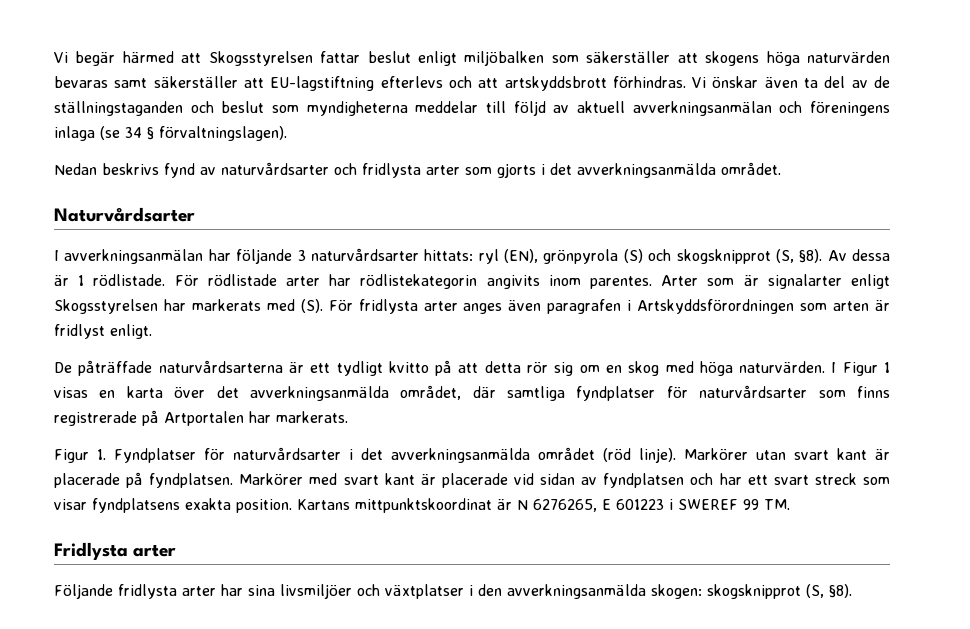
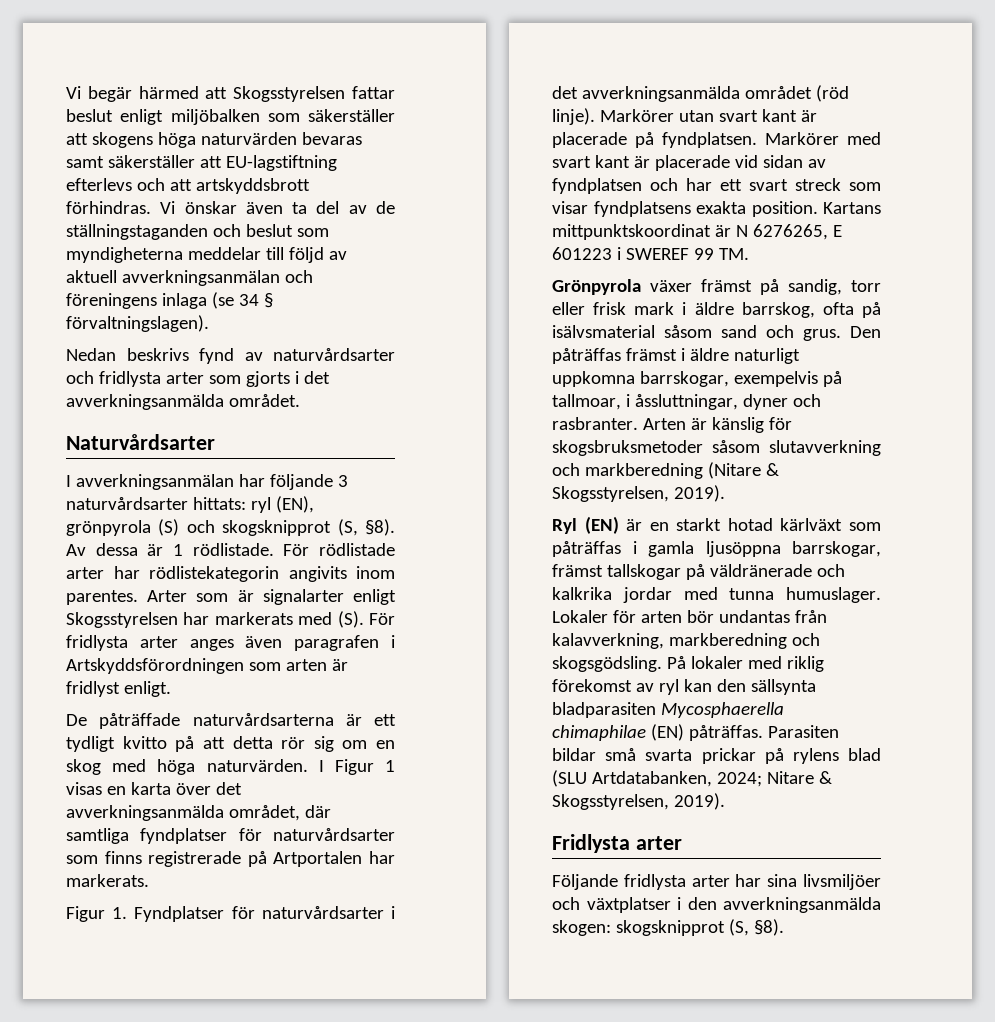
+ Grönpyrola växer främst på sandig, torr eller frisk mark i äldre barrskog, ofta på isälvsmaterial såsom sand och grus. Den påträffas främst i äldre naturligt uppkomna barrskogar, exempelvis på tallmoar, i åssluttningar, dyner och rasbranter. Arten är känslig för skogsbruksmetoder såsom slutavverkning och markberedning (Nitare & Skogsstyrelsen, 2019).
+ Ryl (EN) är en starkt hotad kärlväxt som påträffas i gamla ljusöppna barrskogar, främst tallskogar på väldränerade och kalkrika jordar med tunna humuslager. Lokaler för arten bör undantas från kalavverkning, markberedning och skogsgödsling. På lokaler med riklig förekomst av ryl kan den sällsynta bladparasiten Mycosphaerella chimaphilae (EN) påträffas. Parasiten bildar små svarta prickar på rylens blad (SLU Artdatabanken, 2024; Nitare & Skogsstyrelsen, 2019).

